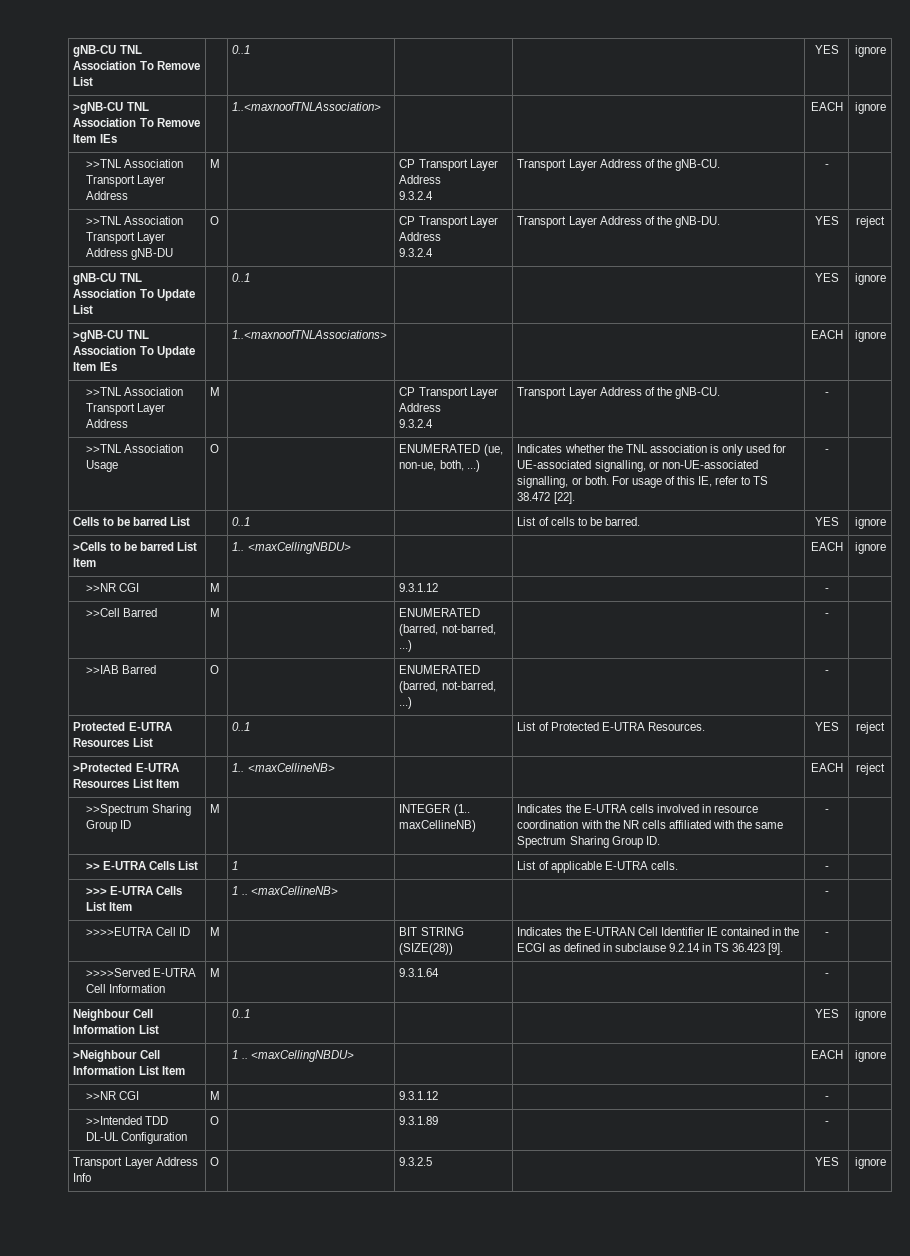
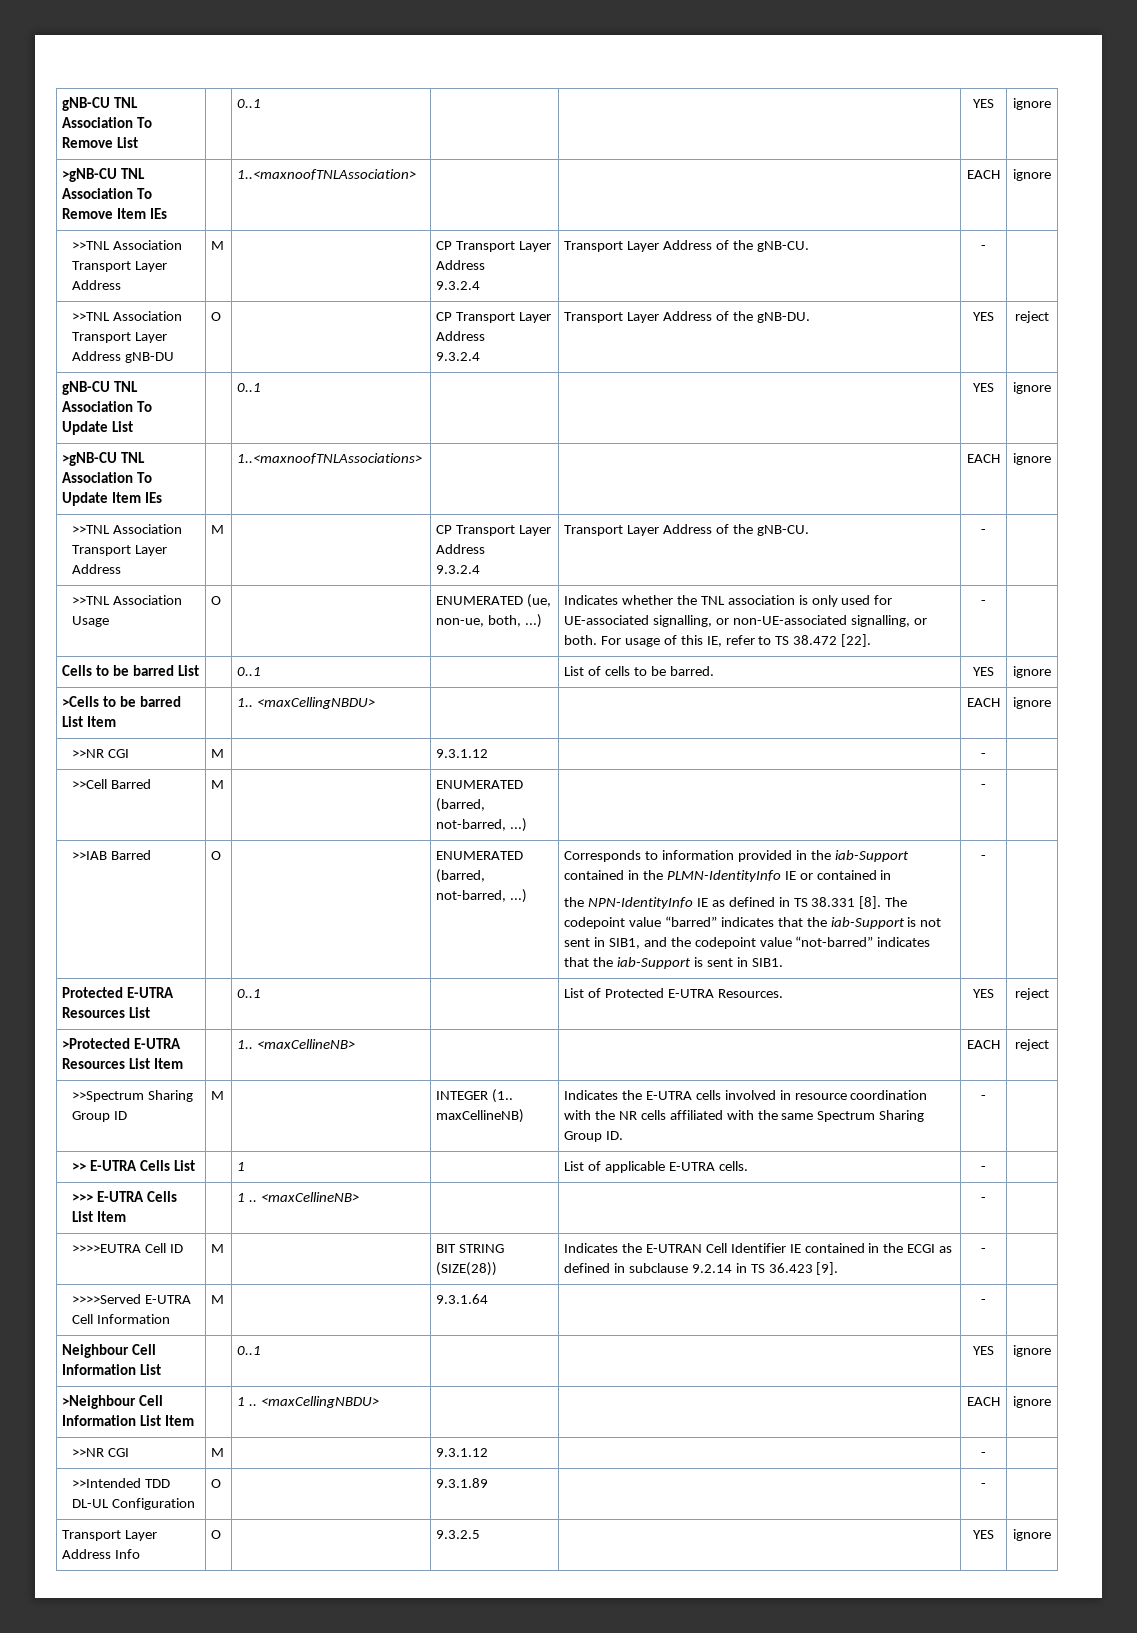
+ Corresponds to information provided in the iab-Support contained in the PLMN-IdentityInfo IE or contained in
+ the NPN-IdentityInfo IE as defined in TS 38.331 [8]. The codepoint value “barred” indicates that the iab-Support is not sent in SIB1, and the codepoint value “not-barred” indicates that the iab-Support is sent in SIB1.

